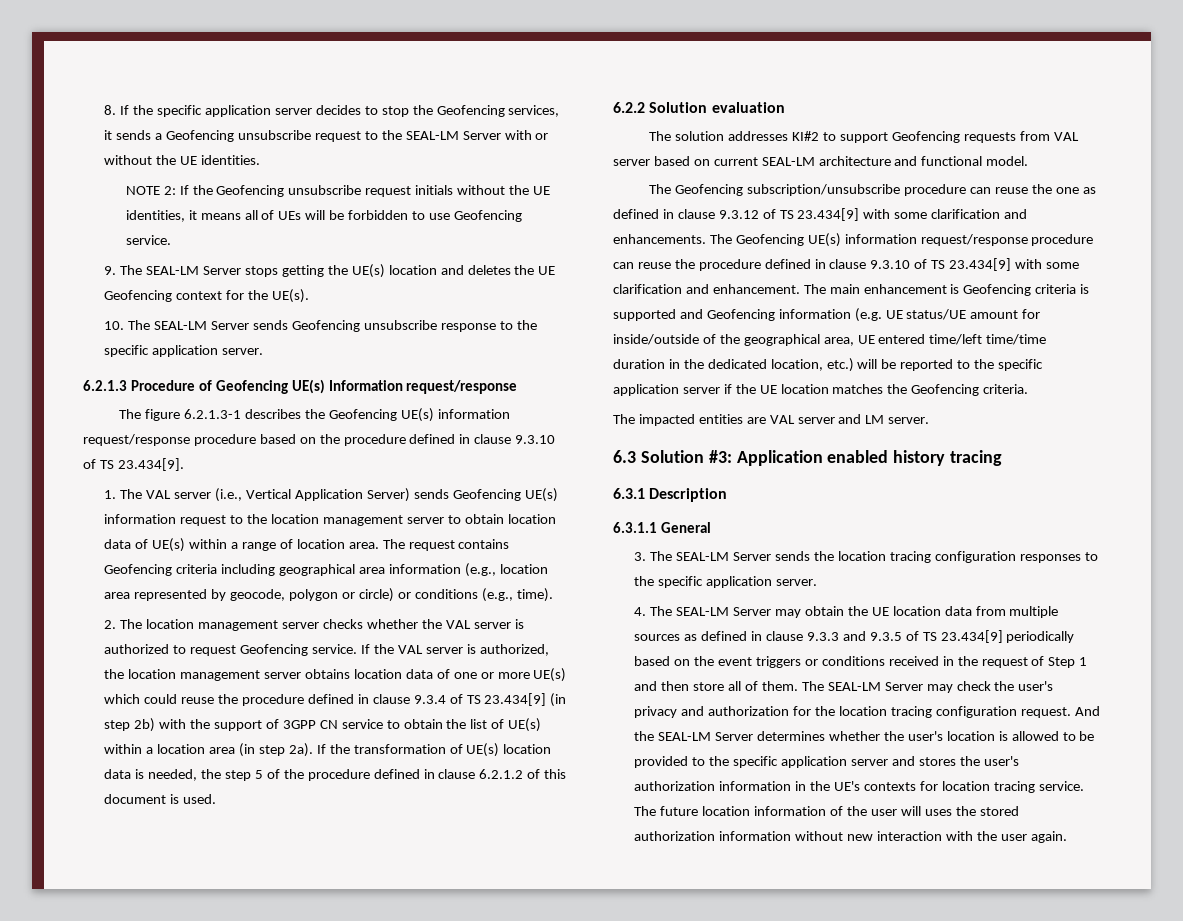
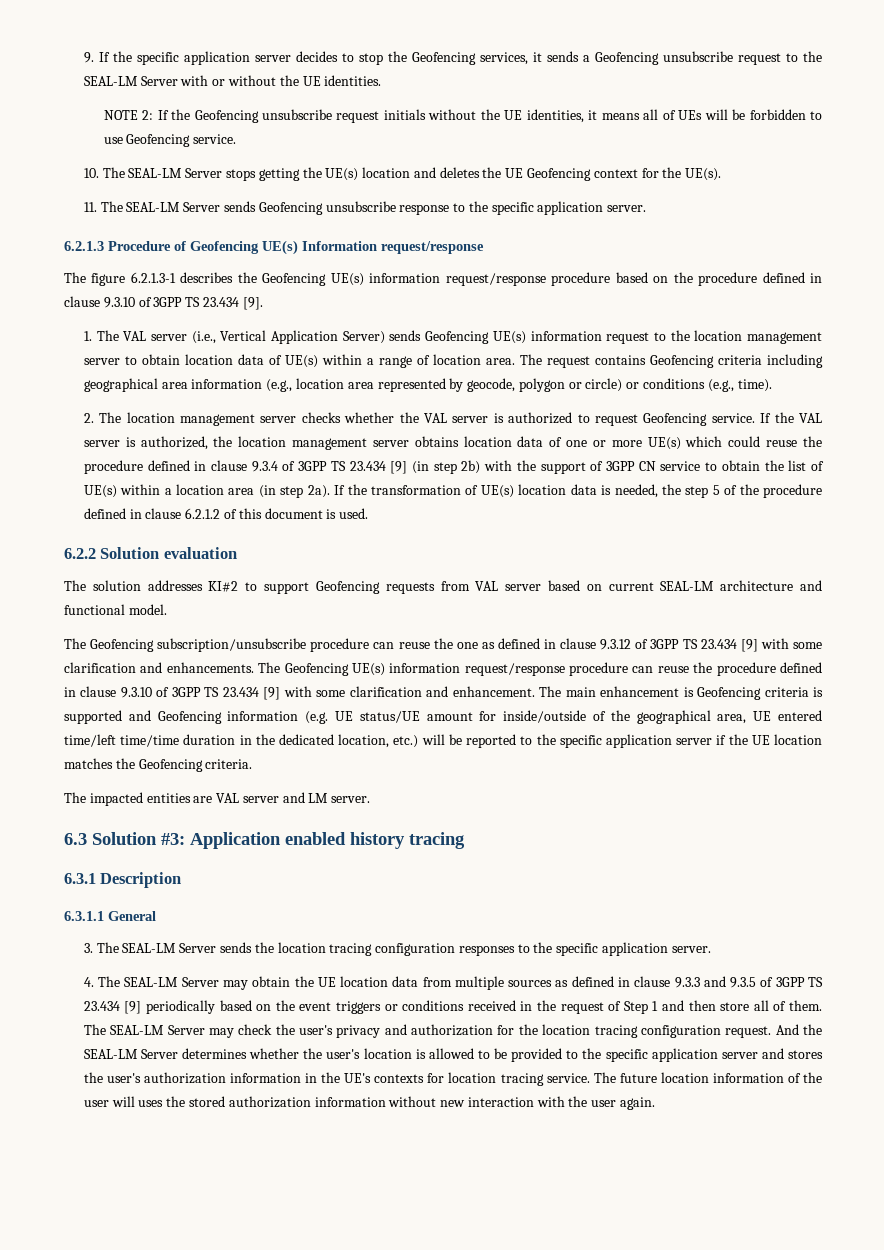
- 8. If the specific application server decides to stop the Geofencing services, it sends a Geofencing unsubscribe request to the SEAL-LM Server with or without the UE identities.
+ 9. If the specific application server decides to stop the Geofencing services, it sends a Geofencing unsubscribe request to the SEAL-LM Server with or without the UE identities.
- 9. The SEAL-LM Server stops getting the UE(s) location and deletes the UE Geofencing context for the UE(s).
+ 10. The SEAL-LM Server stops getting the UE(s) location and deletes the UE Geofencing context for the UE(s).
- 10. The SEAL-LM Server sends Geofencing unsubscribe response to the specific application server.
+ 11. The SEAL-LM Server sends Geofencing unsubscribe response to the specific application server.
- The figure 6.2.1.3-1 describes the Geofencing UE(s) information request/response procedure based on the procedure defined in clause 9.3.10 of TS 23.434[9].
+ The figure 6.2.1.3-1 describes the Geofencing UE(s) information request/response procedure based on the procedure defined in clause 9.3.10 of 3GPP TS 23.434 [9].
- If the VAL server is authorized, the location management server obtains location data of one or more UE(s) which could reuse the procedure defined in clause 9.3.4 of TS 23.434[9] (in step 2b) with the support of 3GPP CN service to obtain the list of UE(s) within a location area (in step 2a).
+ If the VAL server is authorized, the location management server obtains location data of one or more UE(s) which could reuse the procedure defined in clause 9.3.4 of 3GPP TS 23.434 [9] (in step 2b) with the support of 3GPP CN service to obtain the list of UE(s) within a location area (in step 2a).
- The Geofencing subscription/unsubscribe procedure can reuse the one as defined in clause 9.3.12 of TS 23.434[9] with some clarification and enhancements.
+ The Geofencing subscription/unsubscribe procedure can reuse the one as defined in clause 9.3.12 of 3GPP TS 23.434 [9] with some clarification and enhancements.
- The Geofencing UE(s) information request/response procedure can reuse the procedure defined in clause 9.3.10 of TS 23.434[9] with some clarification and enhancement.
+ The Geofencing UE(s) information request/response procedure can reuse the procedure defined in clause 9.3.10 of 3GPP TS 23.434 [9] with some clarification and enhancement.
- 4. The SEAL-LM Server may obtain the UE location data from multiple sources as defined in clause 9.3.3 and 9.3.5 of TS 23.434[9] periodically based on the event triggers or conditions received in the request of Step 1 and then store all of them.
+ 4. The SEAL-LM Server may obtain the UE location data from multiple sources as defined in clause 9.3.3 and 9.3.5 of 3GPP TS 23.434 [9] periodically based on the event triggers or conditions received in the request of Step 1 and then store all of them.

